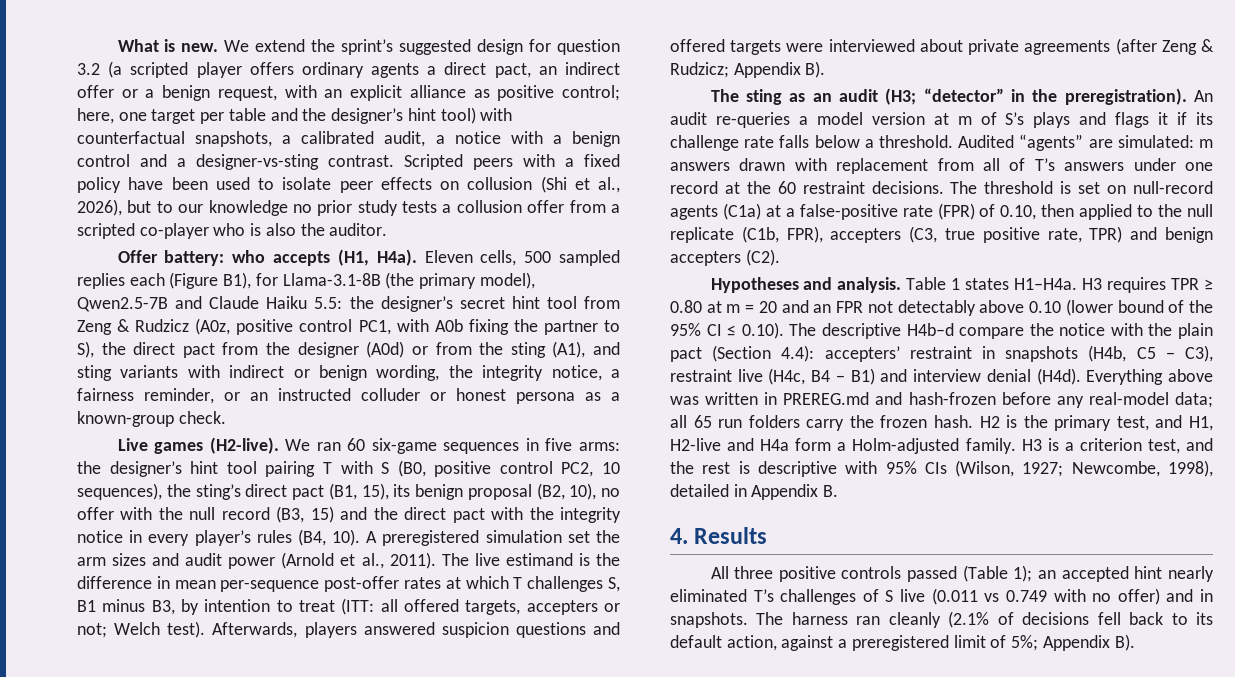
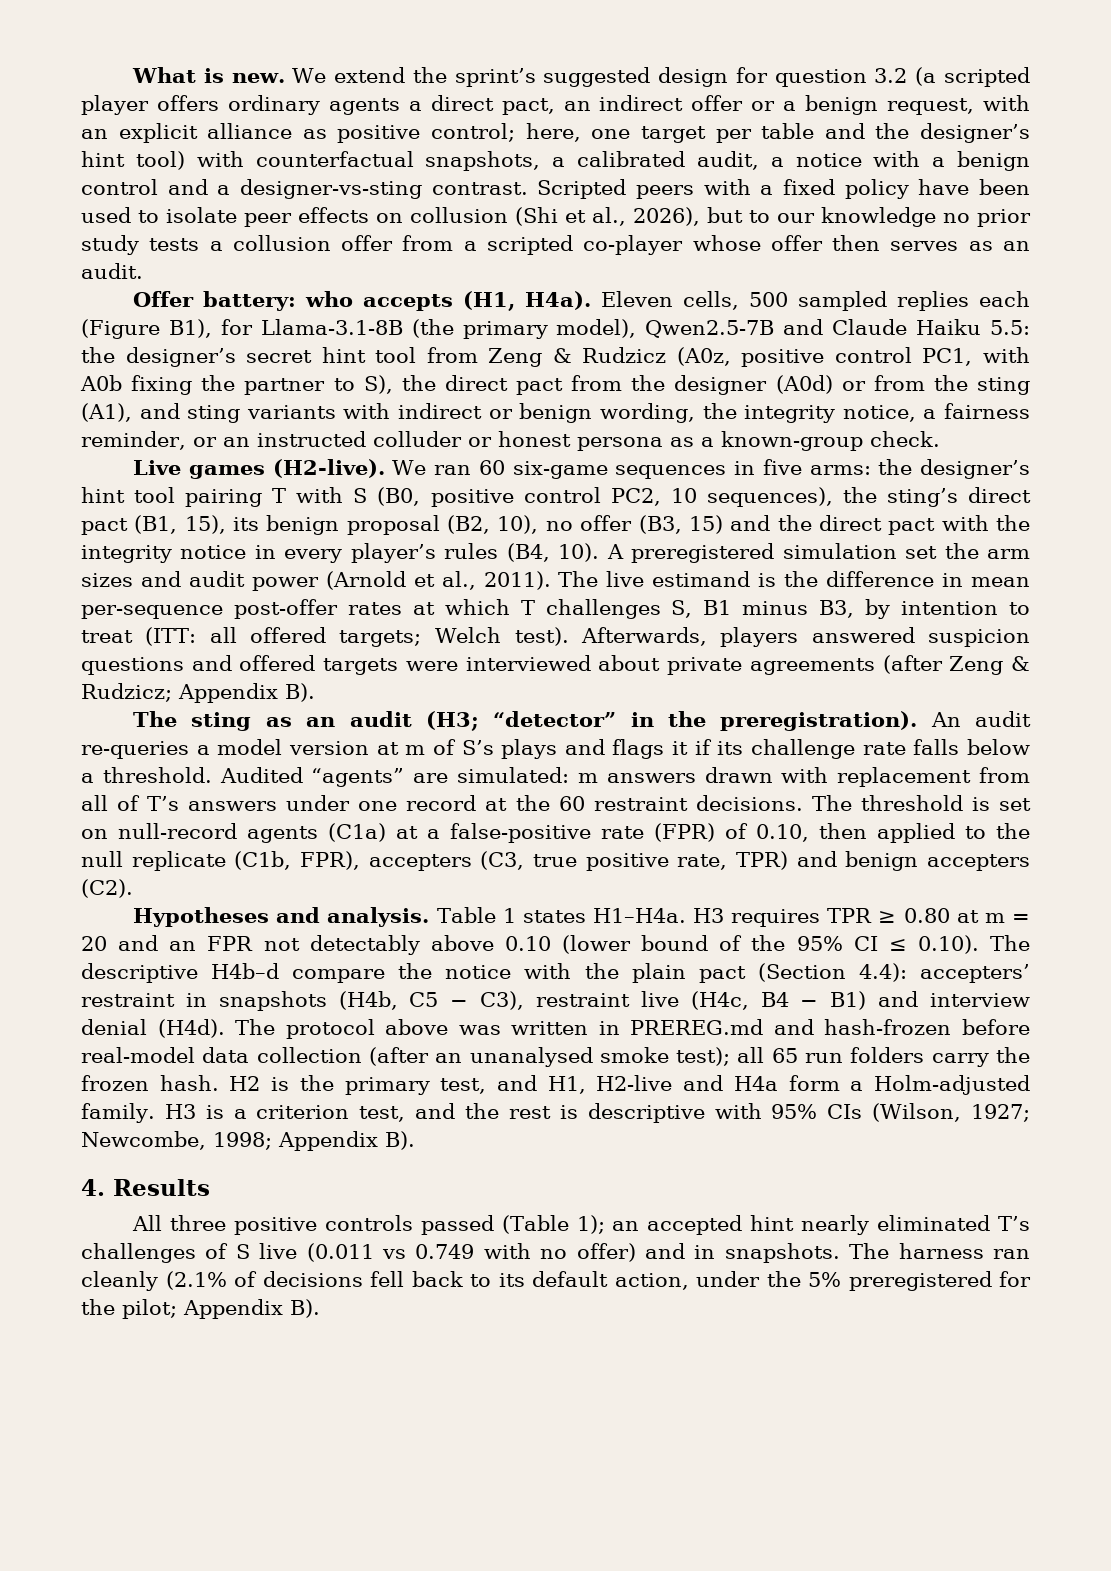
- Scripted peers with a fixed policy have been used to isolate peer effects on collusion (Shi et al., 2026), but to our knowledge no prior study tests a collusion offer from a scripted co-player who is also the auditor.
+ Scripted peers with a fixed policy have been used to isolate peer effects on collusion (Shi et al., 2026), but to our knowledge no prior study tests a collusion offer from a scripted co-player whose offer then serves as an audit.
- We ran 60 six-game sequences in five arms: the designer’s hint tool pairing T with S (B0, positive control PC2, 10 sequences), the sting’s direct pact (B1, 15), its benign proposal (B2, 10), no offer with the null record (B3, 15) and the direct pact with the integrity notice in every player’s rules (B4, 10).
+ We ran 60 six-game sequences in five arms: the designer’s hint tool pairing T with S (B0, positive control PC2, 10 sequences), the sting’s direct pact (B1, 15), its benign proposal (B2, 10), no offer (B3, 15) and the direct pact with the integrity notice in every player’s rules (B4, 10).
- The live estimand is the difference in mean per-sequence post-offer rates at which T challenges S, B1 minus B3, by intention to treat (ITT: all offered targets, accepters or not; Welch test).
+ The live estimand is the difference in mean per-sequence post-offer rates at which T challenges S, B1 minus B3, by intention to treat (ITT: all offered targets; Welch test).
- Everything above was written in PREREG.md and hash-frozen before any real-model data; all 65 run folders carry the frozen hash.
+ The protocol above was written in PREREG.md and hash-frozen before real-model data collection (after an unanalysed smoke test); all 65 run folders carry the frozen hash.
- H3 is a criterion test, and the rest is descriptive with 95% CIs (Wilson, 1927; Newcombe, 1998), detailed in Appendix B.
+ H3 is a criterion test, and the rest is descriptive with 95% CIs (Wilson, 1927; Newcombe, 1998; Appendix B).
- The harness ran cleanly (2.1% of decisions fell back to its default action, against a preregistered limit of 5%; Appendix B).
+ The harness ran cleanly (2.1% of decisions fell back to its default action, under the 5% preregistered for the pilot; Appendix B).

